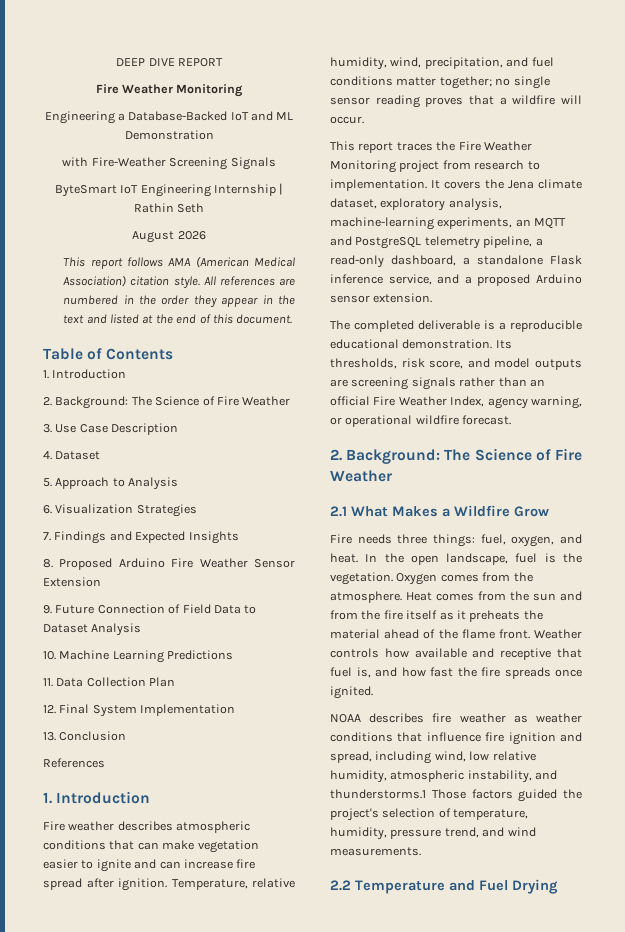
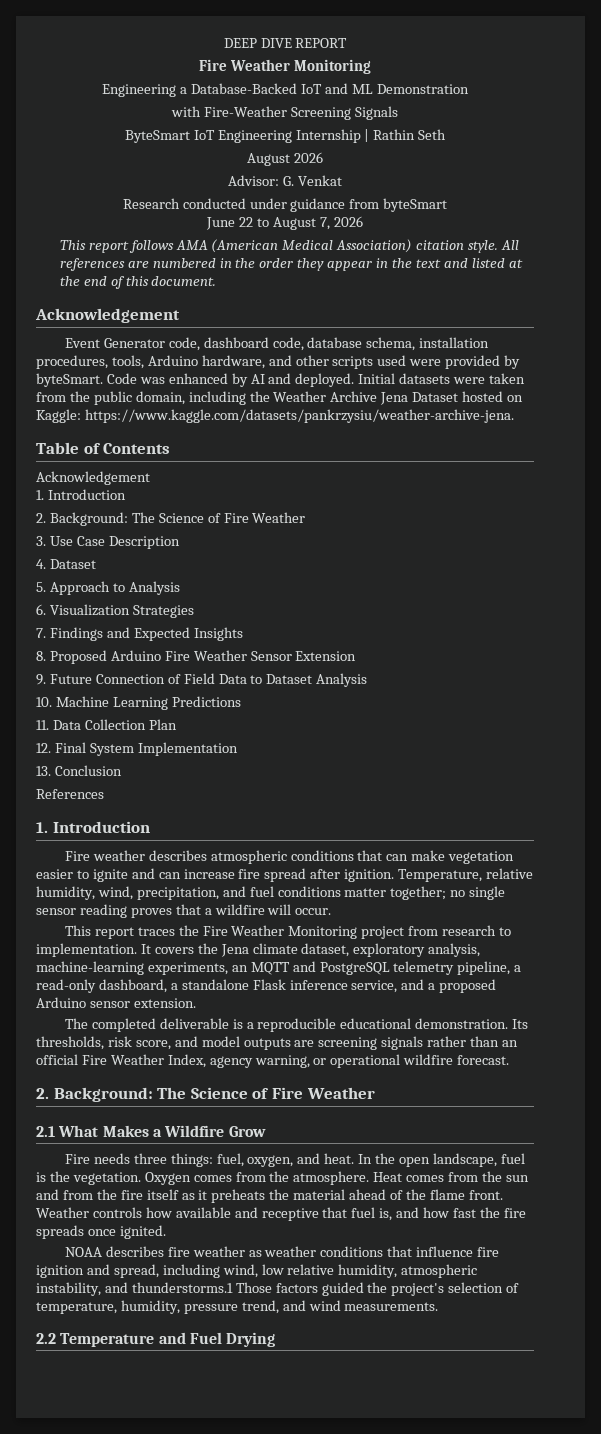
+ Advisor: G. Venkat
+ Research conducted under guidance from byteSmart
+ June 22 to August 7, 2026
  All references are numbered in the order they appear in the text and listed at the end of this document.
+ Acknowledgement
+ Event Generator code, dashboard code, database schema, installation procedures, tools, Arduino hardware, and other scripts used were provided by byteSmart. Code was enhanced by AI and deployed. Initial datasets were taken from the public domain, including the Weather Archive Jena Dataset hosted on Kaggle: https://www.kaggle.com/datasets/pankrzysiu/weather-archive-jena.
  Table of Contents
+ Acknowledgement

